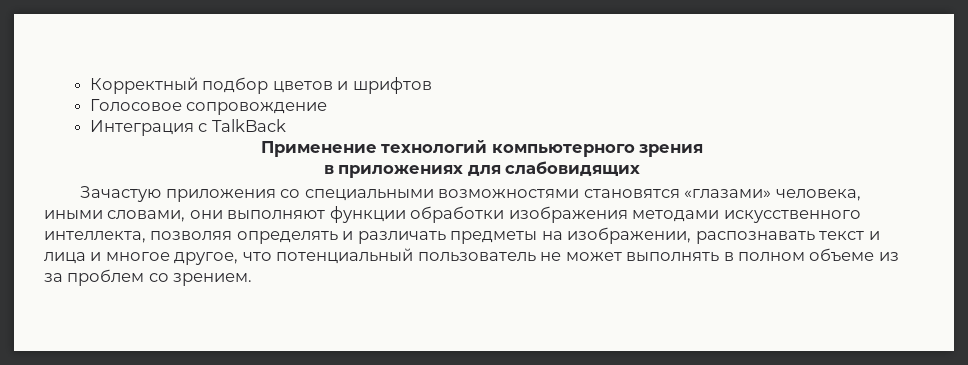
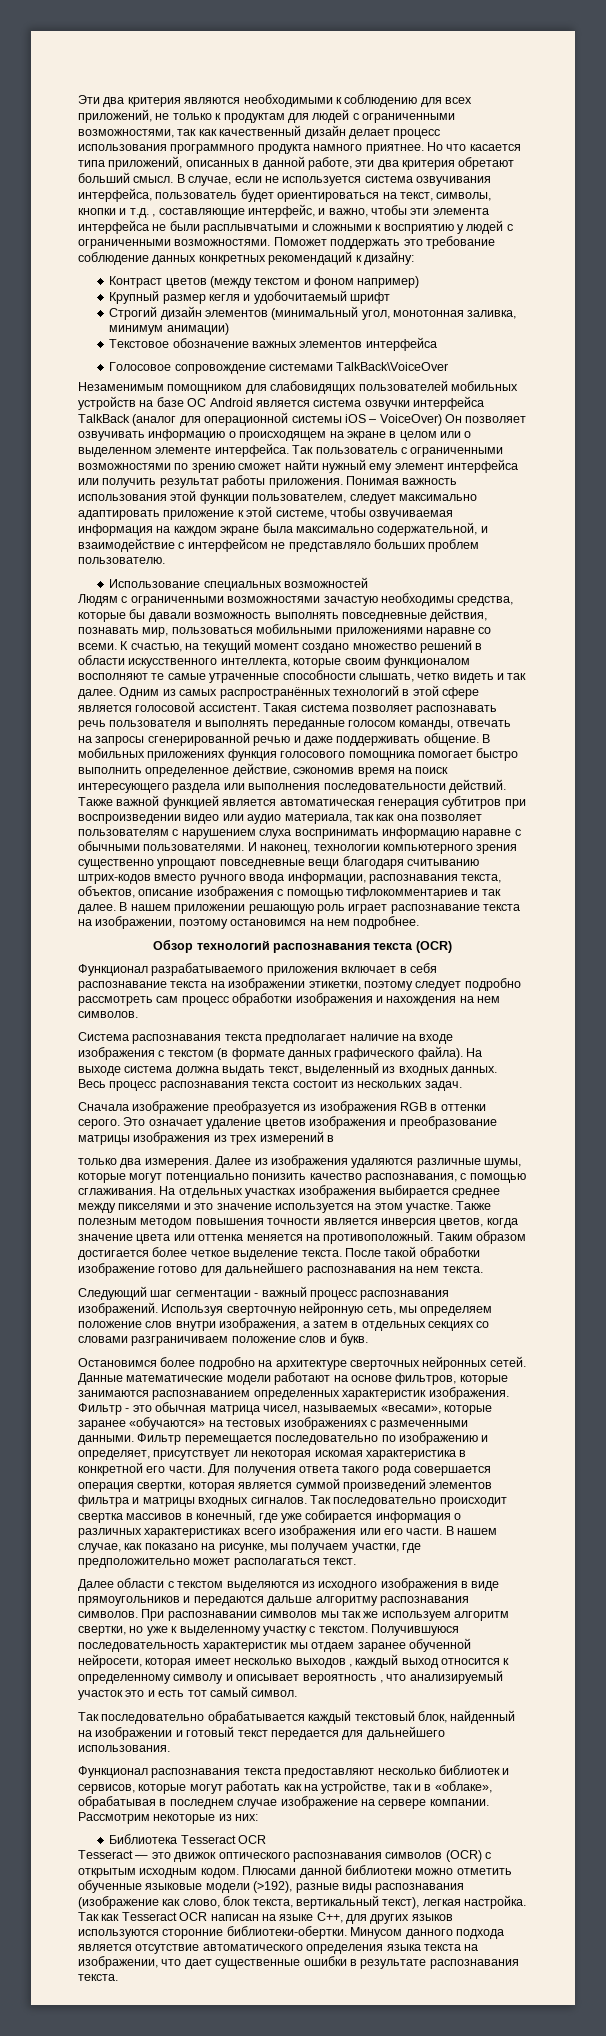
- Корректный подбор цветов и шрифтов
- Голосовое сопровождение
- Интеграция с TalkBack
- Применение технологий компьютерного зрения
- в приложениях для слабовидящих
- Зачастую приложения со специальными возможностями становятся «глазами» человека, иными словами, они выполняют функции обработки изображения методами искусственного интеллекта, позволяя определять и различать предметы на изображении, распознавать текст и лица и многое другое, что потенциальный пользователь не может выполнять в полном объеме из за проблем со зрением.
+ Эти два критерия являются необходимыми к соблюдению для всех приложений, не только к продуктам для людей с ограниченными возможностями, так как качественный дизайн делает процесс использования программного продукта намного приятнее. Но что касается типа приложений, описанных в данной работе, эти два критерия обретают больший смысл. В случае, если не используется система озвучивания интерфейса, пользователь будет ориентироваться на текст, символы, кнопки и т.д. , составляющие интерфейс, и важно, чтобы эти элемента интерфейса не были расплывчатыми и сложными к восприятию у людей с ограниченными возможностями. Поможет поддержать это требование соблюдение данных конкретных рекомендаций к дизайну:
+ Контраст цветов (между текстом и фоном например)
+ Крупный размер кегля и удобочитаемый шрифт
+ Строгий дизайн элементов (минимальный угол, монотонная заливка, минимум анимации)
+ Текстовое обозначение важных элементов интерфейса
+ Голосовое сопровождение системами TalkBack\VoiceOver
+ Незаменимым помощником для слабовидящих пользователей мобильных устройств на базе ОС Android является система озвучки интерфейса TalkBack (аналог для операционной системы iOS – VoiceOver) Он позволяет озвучивать информацию о происходящем на экране в целом или о выделенном элементе интерфейса. Так пользователь с ограниченными возможностями по зрению сможет найти нужный ему элемент интерфейса или получить результат работы приложения. Понимая важность использования этой функции пользователем, следует максимально адаптировать приложение к этой системе, чтобы озвучиваемая информация на каждом экране была максимально содержательной, и взаимодействие с интерфейсом не представляло больших проблем пользователю.
+ Использование специальных возможностей
+ Людям с ограниченными возможностями зачастую необходимы средства, которые бы давали возможность выполнять повседневные действия, познавать мир, пользоваться мобильными приложениями наравне со всеми. К счастью, на текущий момент создано множество решений в области искусственного интеллекта, которые своим функционалом восполняют те самые утраченные способности слышать, четко видеть и так далее. Одним из самых распространённых технологий в этой сфере является голосовой ассистент. Такая система позволяет распознавать речь пользователя и выполнять переданные голосом команды, отвечать на запросы сгенерированной речью и даже поддерживать общение. В мобильных приложениях функция голосового помощника помогает быстро выполнить определенное действие, сэкономив время на поиск интересующего раздела или выполнения последовательности действий. Также важной функцией является автоматическая генерация субтитров при воспроизведении видео или аудио материала, так как она позволяет пользователям с нарушением слуха воспринимать информацию наравне с обычными пользователями. И наконец, технологии компьютерного зрения существенно упрощают повседневные вещи благодаря считыванию штрих-кодов вместо ручного ввода информации, распознавания текста, объектов, описание изображения с помощью тифлокомментариев и так далее. В нашем приложении решающую роль играет распознавание текста на изображении, поэтому остановимся на нем подробнее.
+ Обзор технологий распознавания текста (OCR)
+ Функционал разрабатываемого приложения включает в себя распознавание текста на изображении этикетки, поэтому следует подробно рассмотреть сам процесс обработки изображения и нахождения на нем символов.
+ Система распознавания текста предполагает наличие на входе изображения с текстом (в формате данных графического файла). На выходе система должна выдать текст, выделенный из входных данных. Весь процесс распознавания текста состоит из нескольких задач.
+ Сначала изображение преобразуется из изображения RGB в оттенки серого. Это означает удаление цветов изображения и преобразование матрицы изображения из трех измерений в
+ только два измерения. Далее из изображения удаляются различные шумы, которые могут потенциально понизить качество распознавания, с помощью сглаживания. На отдельных участках изображения выбирается среднее между пикселями и это значение используется на этом участке. Также полезным методом повышения точности является инверсия цветов, когда значение цвета или оттенка меняется на противоположный. Таким образом достигается более четкое выделение текста. После такой обработки изображение готово для дальнейшего распознавания на нем текста.
+ Следующий шаг сегментации - важный процесс распознавания изображений. Используя сверточную нейронную сеть, мы определяем положение слов внутри изображения, а затем в отдельных секциях со словами разграничиваем положение слов и букв.
+ Остановимся более подробно на архитектуре сверточных нейронных сетей. Данные математические модели работают на основе фильтров, которые занимаются распознаванием определенных характеристик изображения. Фильтр - это обычная матрица чисел, называемых «весами», которые заранее «обучаются» на тестовых изображениях с размеченными данными. Фильтр перемещается последовательно по изображению и определяет, присутствует ли некоторая искомая характеристика в конкретной его части. Для получения ответа такого рода совершается операция свертки, которая является суммой произведений элементов фильтра и матрицы входных сигналов. Так последовательно происходит свертка массивов в конечный, где уже собирается информация о различных характеристиках всего изображения или его части. В нашем случае, как показано на рисунке, мы получаем участки, где предположительно может располагаться текст.
+ Далее области с текстом выделяются из исходного изображения в виде прямоугольников и передаются дальше алгоритму распознавания символов. При распознавании символов мы так же используем алгоритм свертки, но уже к выделенному участку с текстом. Получившуюся последовательность характеристик мы отдаем заранее обученной нейросети, которая имеет несколько выходов , каждый выход относится к определенному символу и описывает вероятность , что анализируемый участок это и есть тот самый символ.
+ Так последовательно обрабатывается каждый текстовый блок, найденный на изображении и готовый текст передается для дальнейшего использования.
+ Функционал распознавания текста предоставляют несколько библиотек и сервисов, которые могут работать как на устройстве, так и в «облаке», обрабатывая в последнем случае изображение на сервере компании. Рассмотрим некоторые из них:
+ Библиотека Tesseract OCR
+ Tesseract — это движок оптического распознавания символов (OCR) с открытым исходным кодом. Плюсами данной библиотеки можно отметить обученные языковые модели (>192), разные виды распознавания (изображение как слово, блок текста, вертикальный текст), легкая настройка. Так как Tesseract OCR написан на языке C++, для других языков используются сторонние библиотеки-обертки. Минусом данного подхода является отсутствие автоматического определения языка текста на изображении, что дает существенные ошибки в результате распознавания текста.

